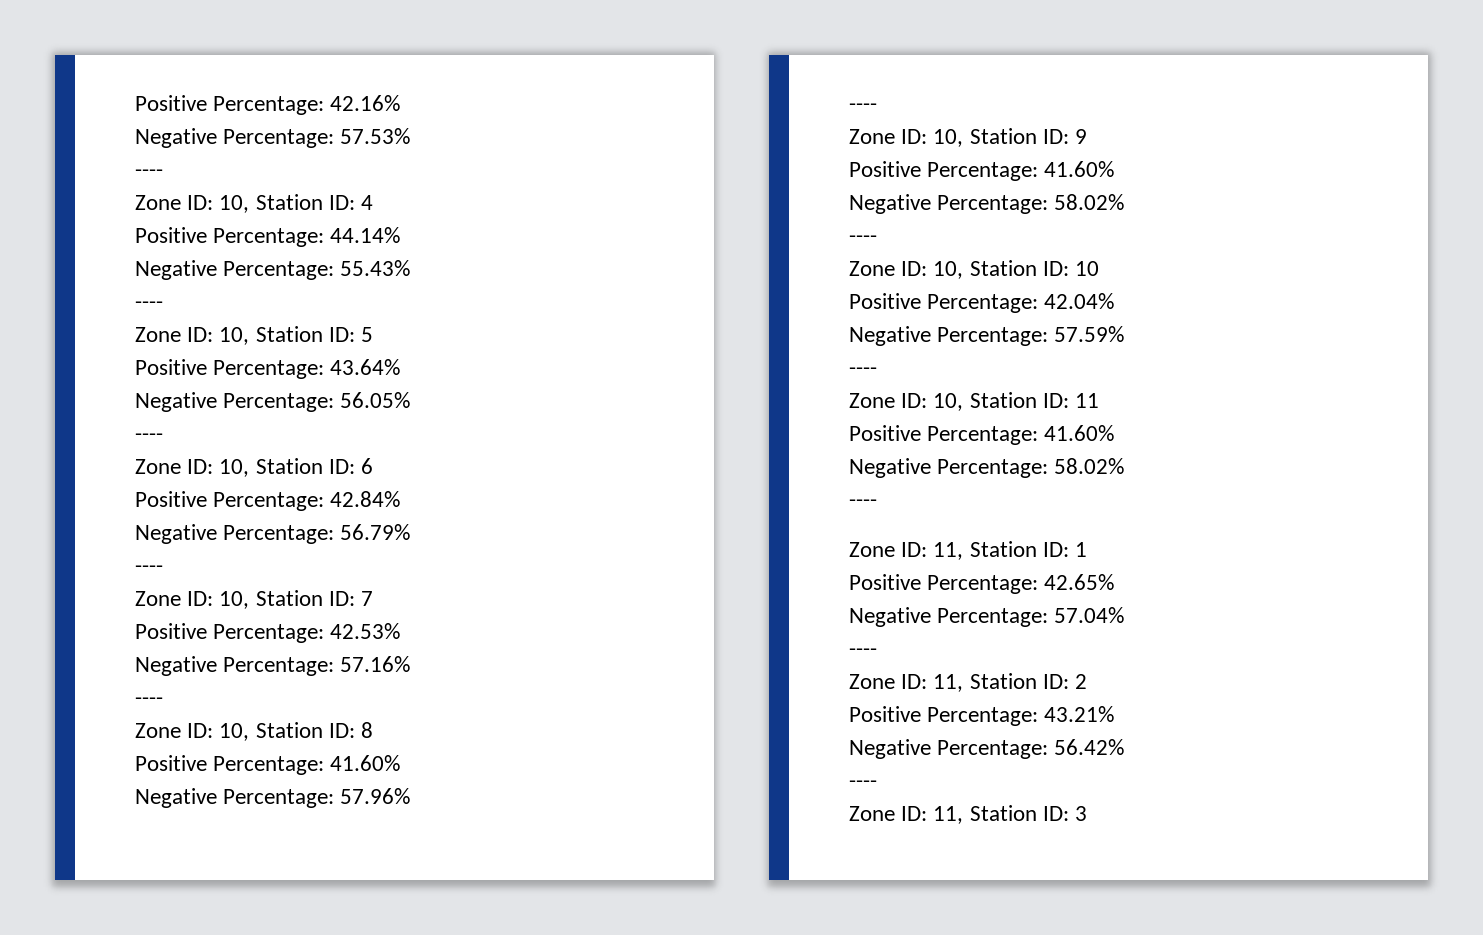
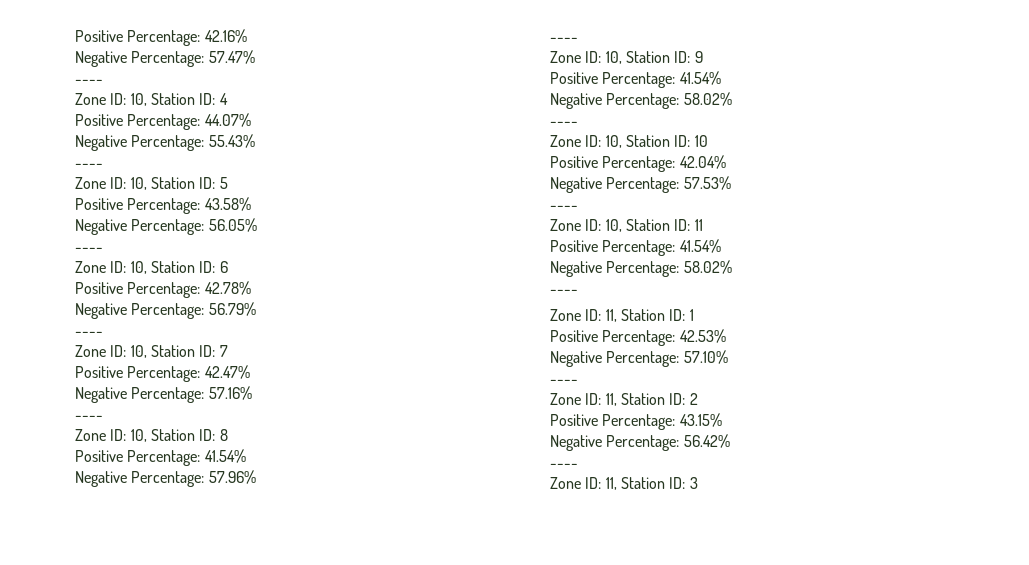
- Negative Percentage: 57.53%
+ Negative Percentage: 57.47%
- Positive Percentage: 44.14%
+ Positive Percentage: 44.07%
- Positive Percentage: 43.64%
+ Positive Percentage: 43.58%
- Positive Percentage: 42.84%
+ Positive Percentage: 42.78%
- Positive Percentage: 42.53%
+ Positive Percentage: 42.47%
  Zone ID: 10, Station ID: 8
- Positive Percentage: 41.60%
+ Positive Percentage: 41.54%
  Zone ID: 10, Station ID: 9
- Positive Percentage: 41.60%
+ Positive Percentage: 41.54%
- Negative Percentage: 57.59%
+ Negative Percentage: 57.53%
  Zone ID: 10, Station ID: 11
- Positive Percentage: 41.60%
+ Positive Percentage: 41.54%
- Positive Percentage: 42.65%
- Negative Percentage: 57.04%
+ Positive Percentage: 42.53%
+ Negative Percentage: 57.10%
- Positive Percentage: 43.21%
+ Positive Percentage: 43.15%

